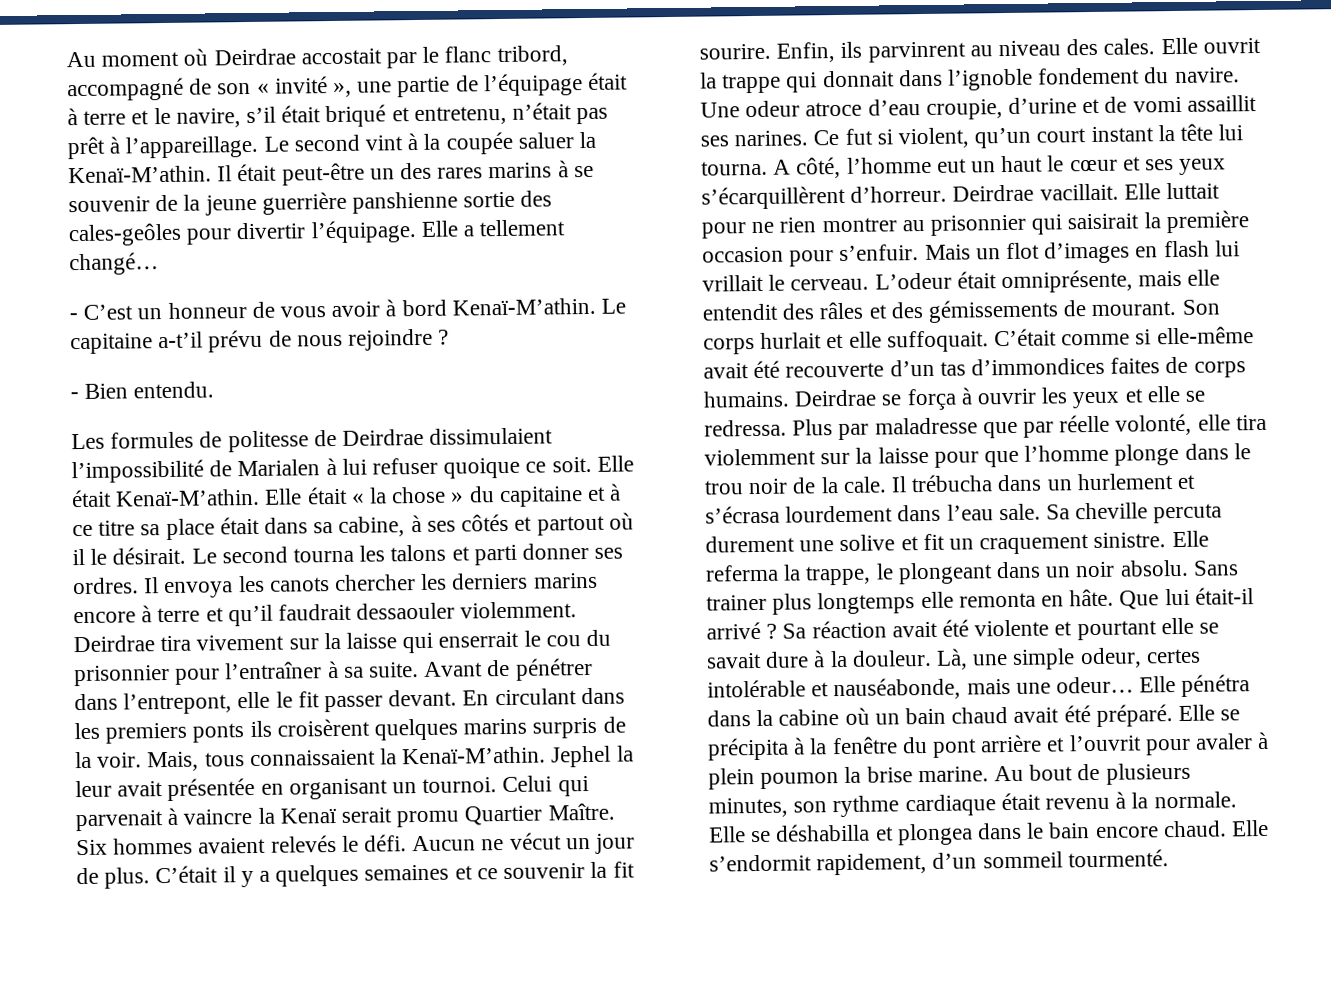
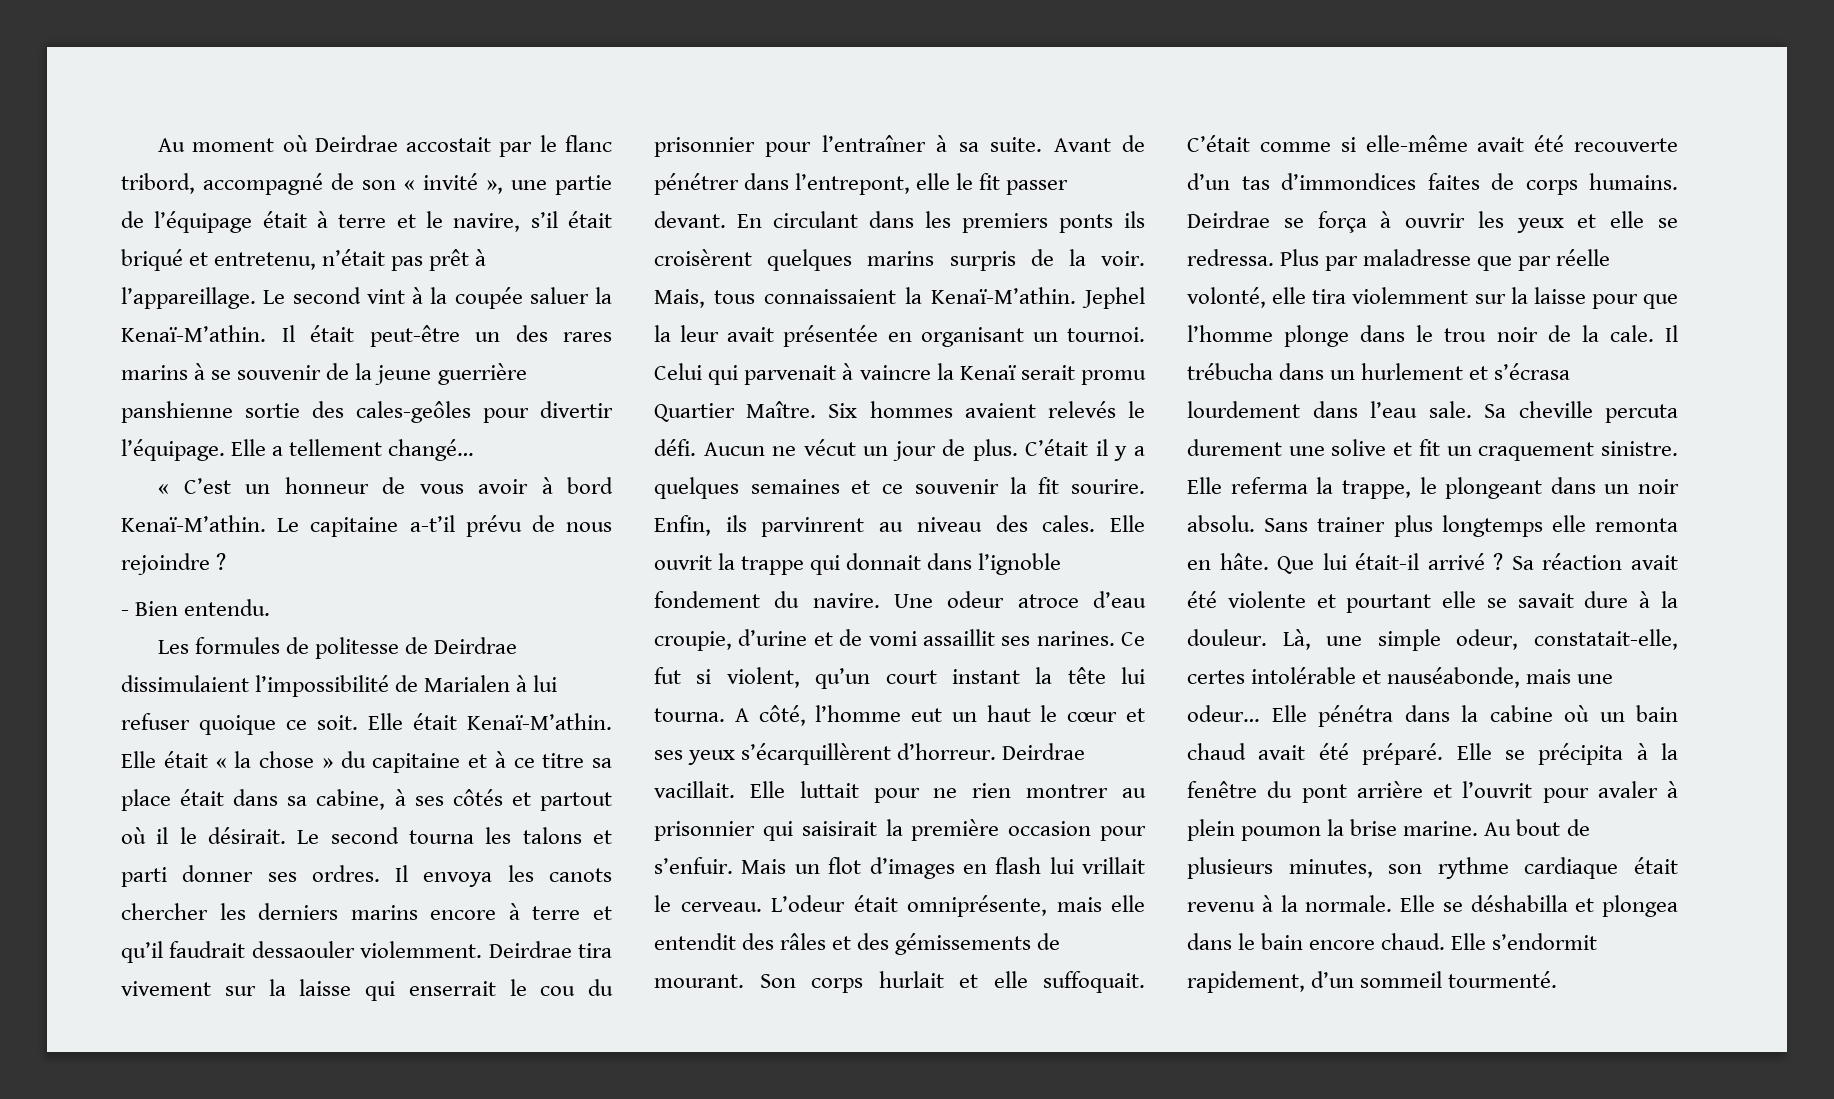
- - C’est un honneur de vous avoir à bord Kenaï-M’athin.
+ « C’est un honneur de vous avoir à bord Kenaï-M’athin.
- Là, une simple odeur, certes intolérable et nauséabonde, mais une odeur…
+ Là, une simple odeur, constatait-elle, certes intolérable et nauséabonde, mais une odeur…

